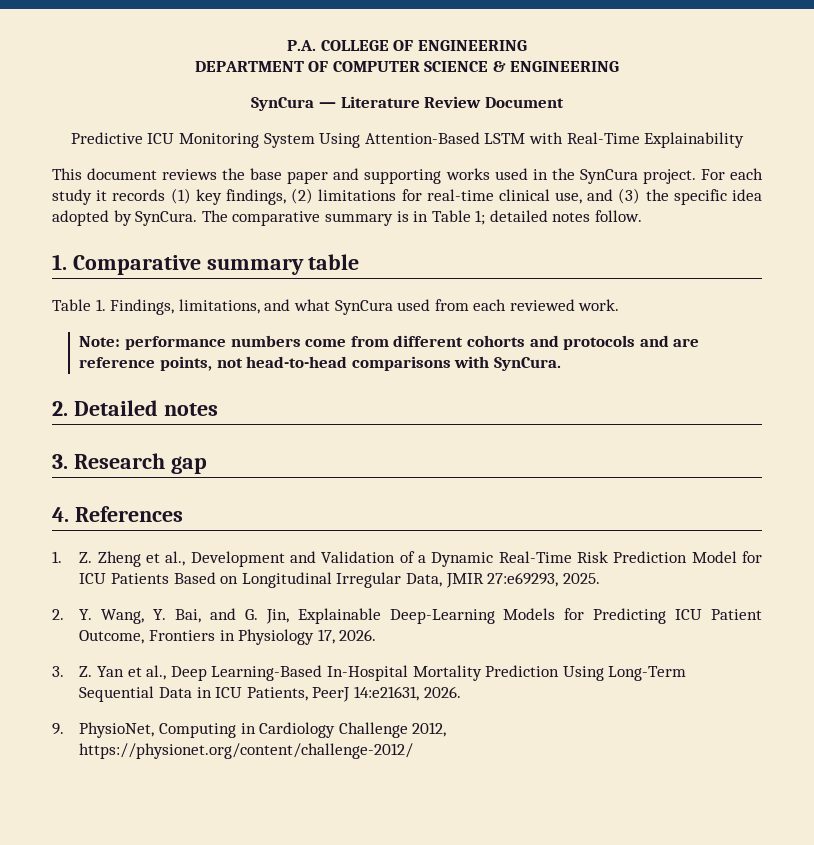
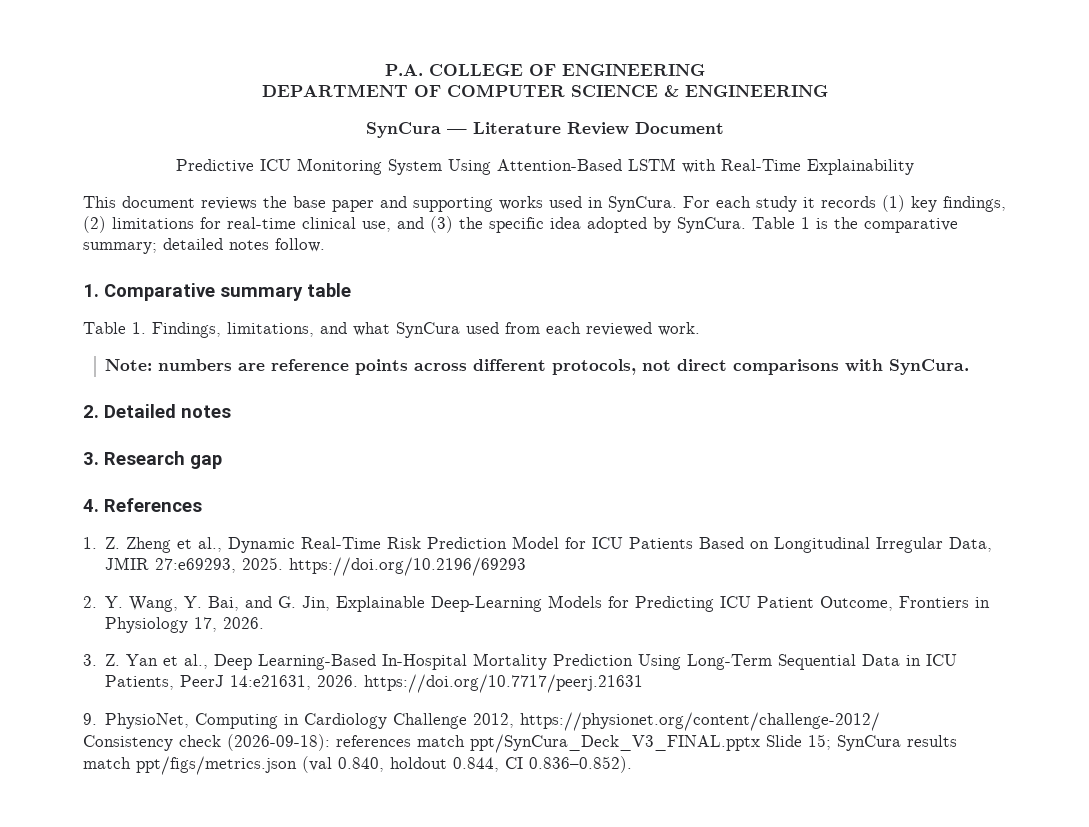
- This document reviews the base paper and supporting works used in the SynCura project.
+ This document reviews the base paper and supporting works used in SynCura.
- The comparative summary is in Table 1; detailed notes follow.
+ Table 1 is the comparative summary; detailed notes follow.
- Note: performance numbers come from different cohorts and protocols and are reference points, not head-to-head comparisons with SynCura.
+ Note: numbers are reference points across different protocols, not direct comparisons with SynCura.
- 1. Z. Zheng et al., Development and Validation of a Dynamic Real-Time Risk Prediction Model for ICU Patients Based on Longitudinal Irregular Data, JMIR 27:e69293, 2025.
+ 1. Z. Zheng et al., Dynamic Real-Time Risk Prediction Model for ICU Patients Based on Longitudinal Irregular Data, JMIR 27:e69293, 2025. https://doi.org/10.2196/69293
- 3. Z. Yan et al., Deep Learning-Based In-Hospital Mortality Prediction Using Long-Term Sequential Data in ICU Patients, PeerJ 14:e21631, 2026.
+ 3. Z. Yan et al., Deep Learning-Based In-Hospital Mortality Prediction Using Long-Term Sequential Data in ICU Patients, PeerJ 14:e21631, 2026. https://doi.org/10.7717/peerj.21631
+ Consistency check (2026-09-18): references match ppt/SynCura_Deck_V3_FINAL.pptx Slide 15; SynCura results match ppt/figs/metrics.json (val 0.840, holdout 0.844, CI 0.836–0.852).

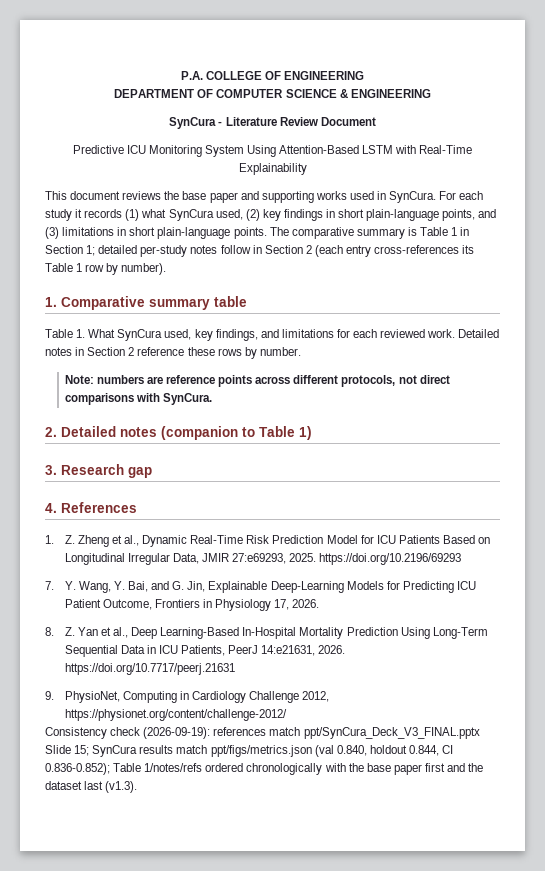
- SynCura — Literature Review Document
+ SynCura - Literature Review Document
- For each study it records (1) key findings, (2) limitations for real-time clinical use, and (3) the specific idea adopted by SynCura. Table 1 is the comparative summary; detailed notes follow.
+ For each study it records (1) what SynCura used, (2) key findings in short plain-language points, and (3) limitations in short plain-language points. The comparative summary is Table 1 in Section 1; detailed per-study notes follow in Section 2 (each entry cross-references its Table 1 row by number).
- Table 1. Findings, limitations, and what SynCura used from each reviewed work.
+ Table 1. What SynCura used, key findings, and limitations for each reviewed work. Detailed notes in Section 2 reference these rows by number.
- 2. Detailed notes
+ 2. Detailed notes (companion to Table 1)
- 2. Y. Wang, Y. Bai, and G. Jin, Explainable Deep-Learning Models for Predicting ICU Patient Outcome, Frontiers in Physiology 17, 2026.
+ 7. Y. Wang, Y. Bai, and G. Jin, Explainable Deep-Learning Models for Predicting ICU Patient Outcome, Frontiers in Physiology 17, 2026.
- 3. Z. Yan et al., Deep Learning-Based In-Hospital Mortality Prediction Using Long-Term Sequential Data in ICU Patients, PeerJ 14:e21631, 2026. https://doi.org/10.7717/peerj.21631
+ 8. Z. Yan et al., Deep Learning-Based In-Hospital Mortality Prediction Using Long-Term Sequential Data in ICU Patients, PeerJ 14:e21631, 2026. https://doi.org/10.7717/peerj.21631
- Consistency check (2026-09-18): references match ppt/SynCura_Deck_V3_FINAL.pptx Slide 15; SynCura results match ppt/figs/metrics.json (val 0.840, holdout 0.844, CI 0.836–0.852).
+ Consistency check (2026-09-19): references match ppt/SynCura_Deck_V3_FINAL.pptx Slide 15; SynCura results match ppt/figs/metrics.json (val 0.840, holdout 0.844, CI 0.836-0.852); Table 1/notes/refs ordered chronologically with the base paper first and the dataset last (v1.3).

